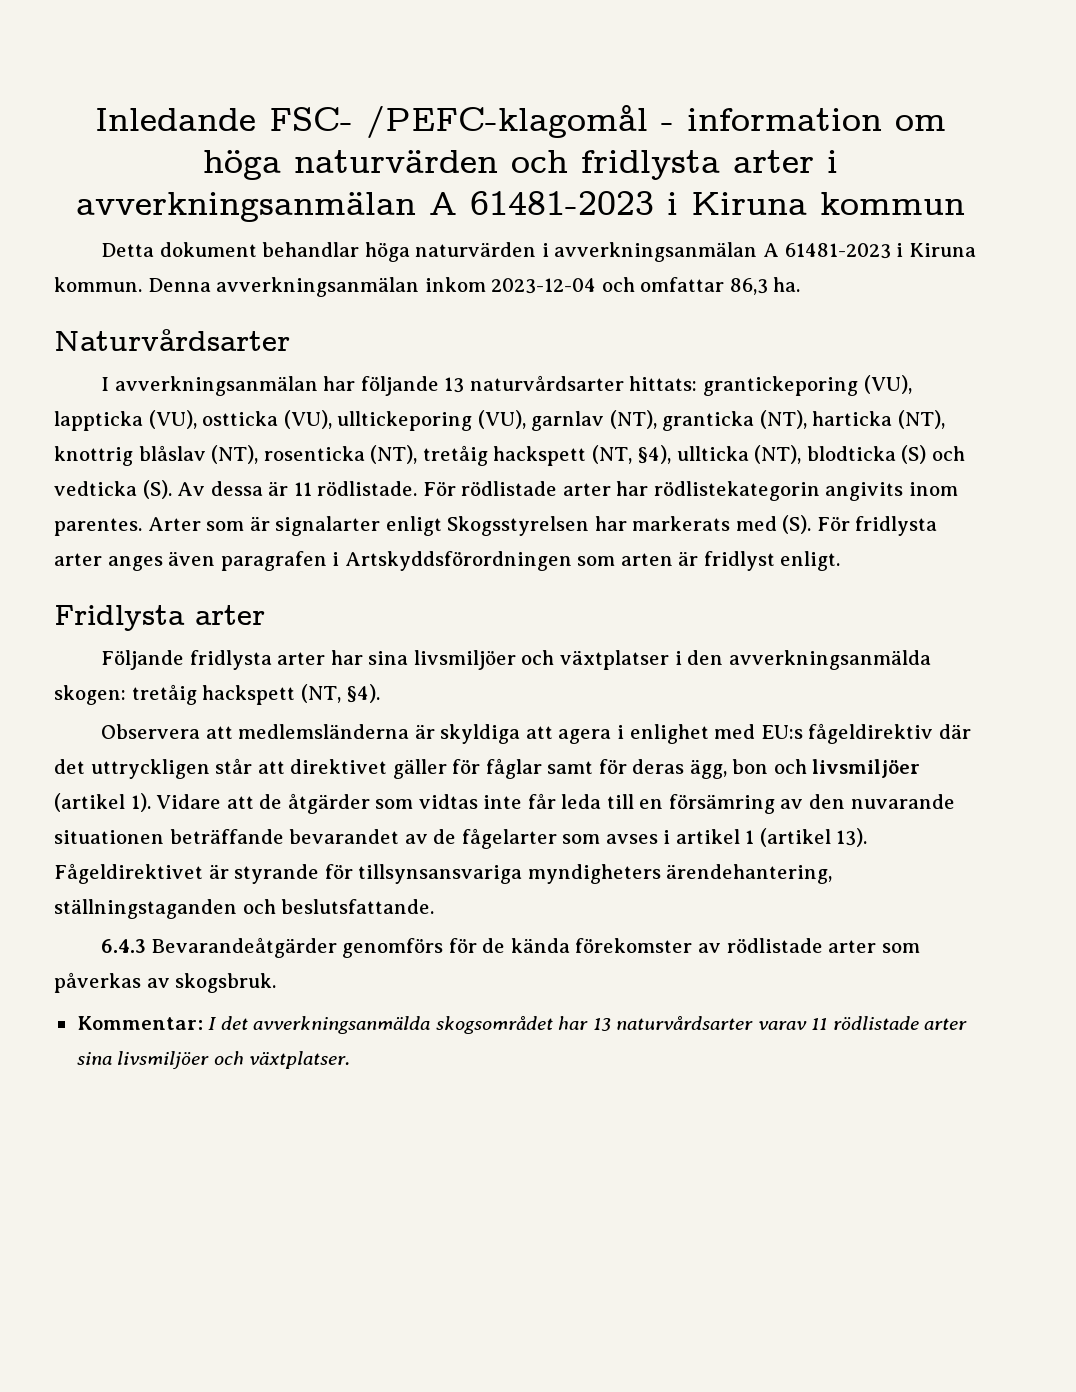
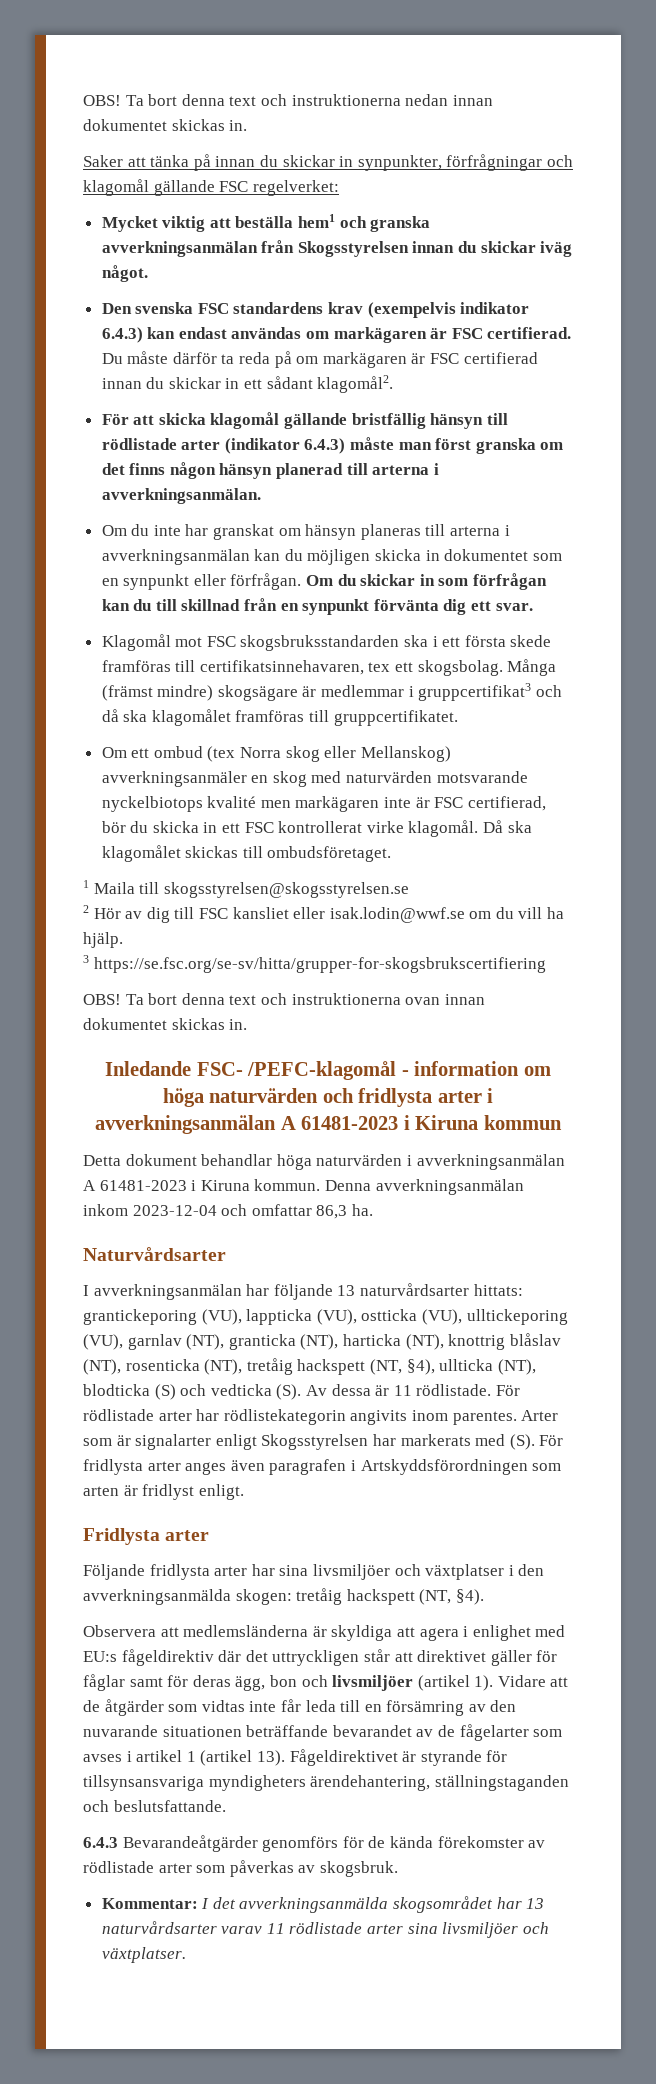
+ OBS! Ta bort denna text och instruktionerna nedan innan dokumentet skickas in.
+ Saker att tänka på innan du skickar in synpunkter, förfrågningar och klagomål gällande FSC regelverket:
+ Mycket viktig att beställa hem1 och granska avverkningsanmälan från Skogsstyrelsen innan du skickar iväg något.
+ Den svenska FSC standardens krav (exempelvis indikator 6.4.3) kan endast användas om markägaren är FSC certifierad. Du måste därför ta reda på om markägaren är FSC certifierad innan du skickar in ett sådant klagomål2.
+ För att skicka klagomål gällande bristfällig hänsyn till rödlistade arter (indikator 6.4.3) måste man först granska om det finns någon hänsyn planerad till arterna i avverkningsanmälan.
+ Om du inte har granskat om hänsyn planeras till arterna i avverkningsanmälan kan du möjligen skicka in dokumentet som en synpunkt eller förfrågan. Om du skickar in som förfrågan kan du till skillnad från en synpunkt förvänta dig ett svar.
+ Klagomål mot FSC skogsbruksstandarden ska i ett första skede framföras till certifikatsinnehavaren, tex ett skogsbolag. Många (främst mindre) skogsägare är medlemmar i gruppcertifikat3 och då ska klagomålet framföras till gruppcertifikatet.
+ Om ett ombud (tex Norra skog eller Mellanskog) avverkningsanmäler en skog med naturvärden motsvarande nyckelbiotops kvalité men markägaren inte är FSC certifierad, bör du skicka in ett FSC kontrollerat virke klagomål. Då ska klagomålet skickas till ombudsföretaget.
+ 1 Maila till skogsstyrelsen@skogsstyrelsen.se
+ 2 Hör av dig till FSC kansliet eller isak.lodin@wwf.se om du vill ha hjälp.
+ 3 https://se.fsc.org/se-sv/hitta/grupper-for-skogsbrukscertifiering
+ OBS! Ta bort denna text och instruktionerna ovan innan dokumentet skickas in.

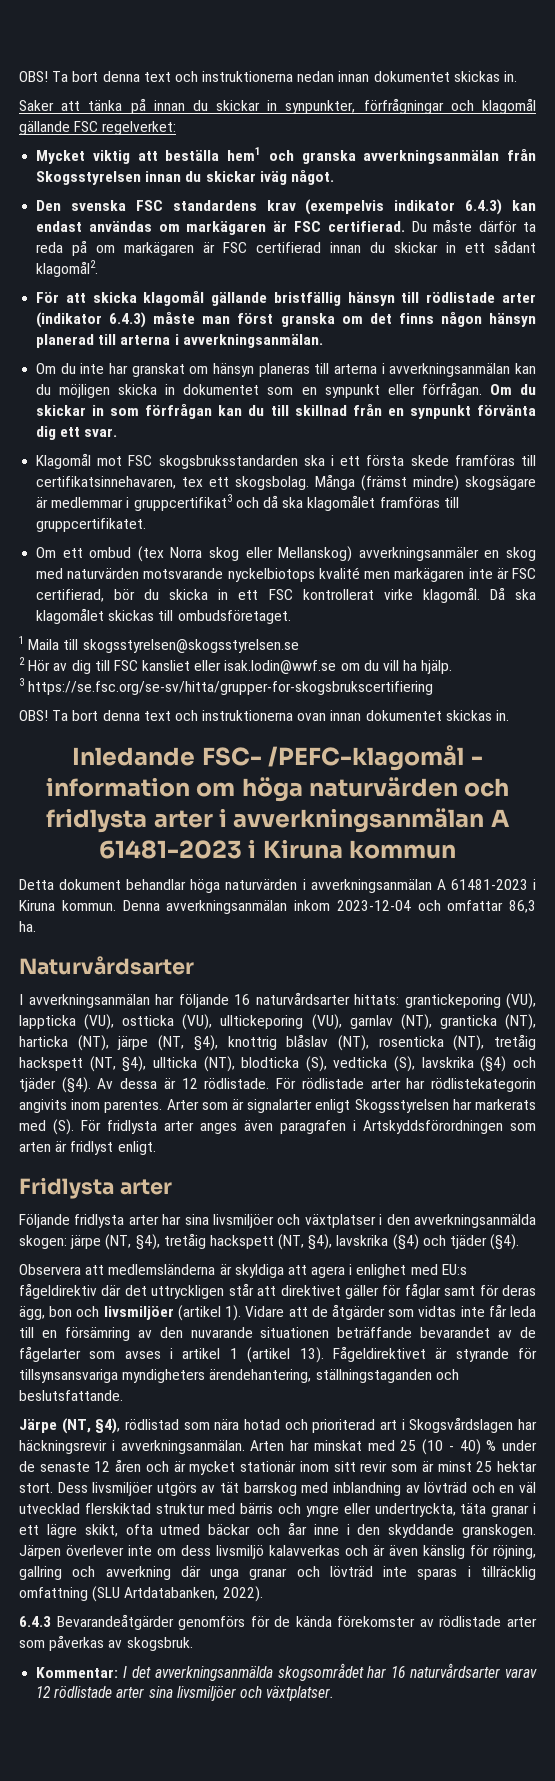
- I avverkningsanmälan har följande 13 naturvårdsarter hittats: grantickeporing (VU), lappticka (VU), ostticka (VU), ulltickeporing (VU), garnlav (NT), granticka (NT), harticka (NT), knottrig blåslav (NT), rosenticka (NT), tretåig hackspett (NT, §4), ullticka (NT), blodticka (S) och vedticka (S). Av dessa är 11 rödlistade.
+ I avverkningsanmälan har följande 16 naturvårdsarter hittats: grantickeporing (VU), lappticka (VU), ostticka (VU), ulltickeporing (VU), garnlav (NT), granticka (NT), harticka (NT), järpe (NT, §4), knottrig blåslav (NT), rosenticka (NT), tretåig hackspett (NT, §4), ullticka (NT), blodticka (S), vedticka (S), lavskrika (§4) och tjäder (§4). Av dessa är 12 rödlistade.
- Följande fridlysta arter har sina livsmiljöer och växtplatser i den avverkningsanmälda skogen: tretåig hackspett (NT, §4).
+ Följande fridlysta arter har sina livsmiljöer och växtplatser i den avverkningsanmälda skogen: järpe (NT, §4), tretåig hackspett (NT, §4), lavskrika (§4) och tjäder (§4).
+ Järpe (NT, §4), rödlistad som nära hotad och prioriterad art i Skogsvårdslagen har häckningsrevir i avverkningsanmälan. Arten har minskat med 25 (10 - 40) % under de senaste 12 åren och är mycket stationär inom sitt revir som är minst 25 hektar stort. Dess livsmiljöer utgörs av tät barrskog med inblandning av lövträd och en väl utvecklad flerskiktad struktur med bärris och yngre eller undertryckta, täta granar i ett lägre skikt, ofta utmed bäckar och åar inne i den skyddande granskogen. Järpen överlever inte om dess livsmiljö kalavverkas och är även känslig för röjning, gallring och avverkning där unga granar och lövträd inte sparas i tillräcklig omfattning (SLU Artdatabanken, 2022).
- Kommentar: I det avverkningsanmälda skogsområdet har 13 naturvårdsarter varav 11 rödlistade arter sina livsmiljöer och växtplatser.
+ Kommentar: I det avverkningsanmälda skogsområdet har 16 naturvårdsarter varav 12 rödlistade arter sina livsmiljöer och växtplatser.

